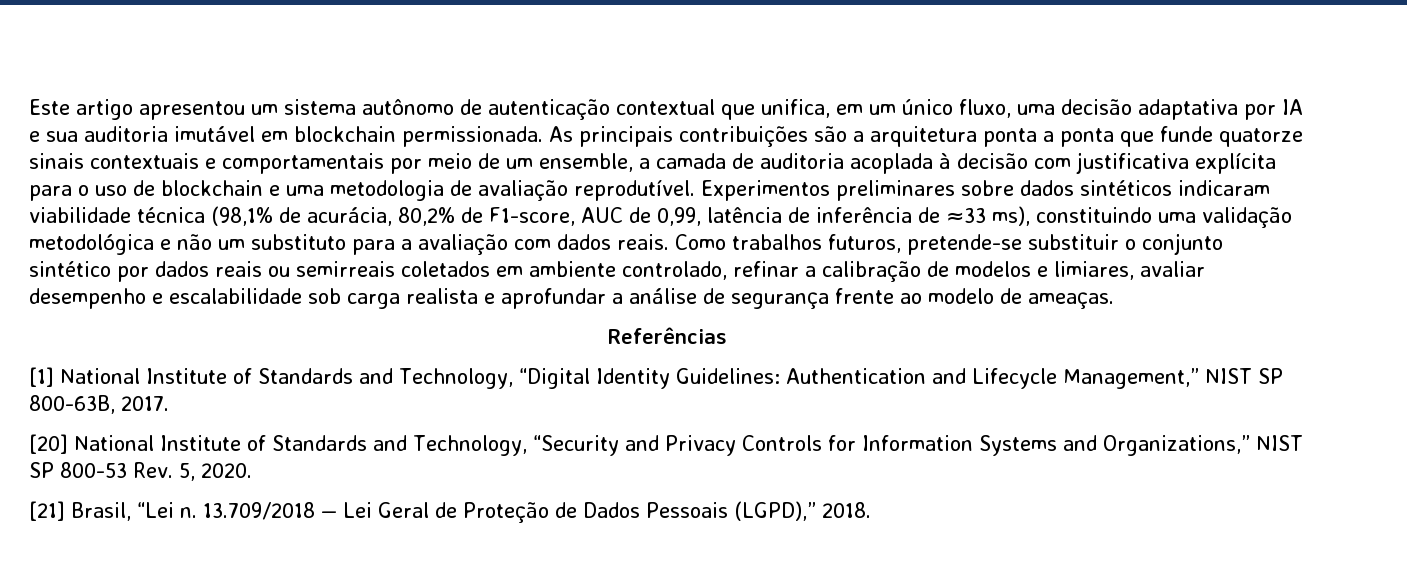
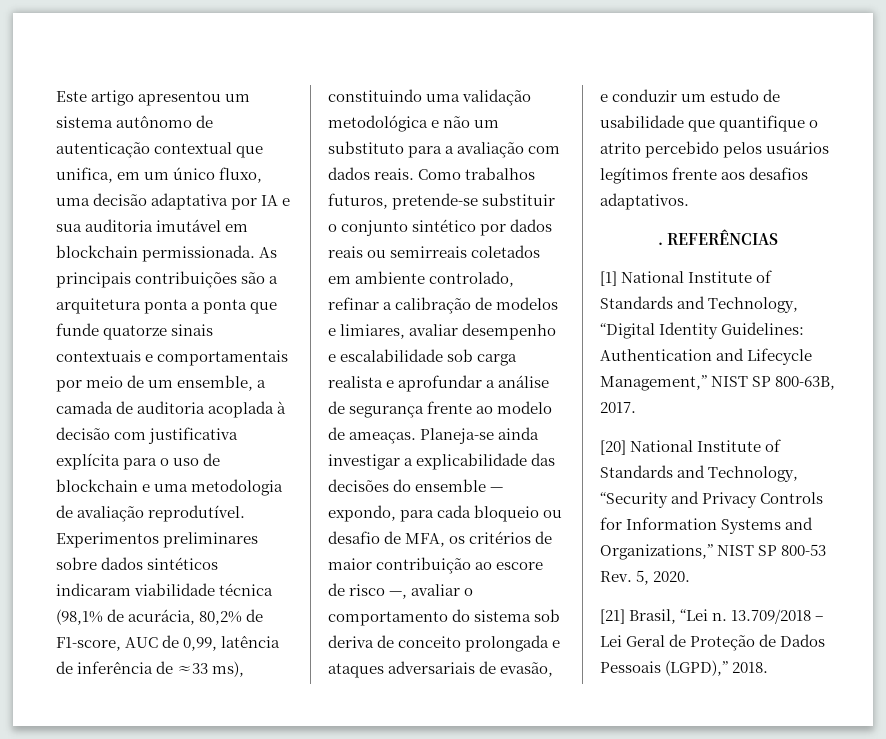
- Como trabalhos futuros, pretende-se substituir o conjunto sintético por dados reais ou semirreais coletados em ambiente controlado, refinar a calibração de modelos e limiares, avaliar desempenho e escalabilidade sob carga realista e aprofundar a análise de segurança frente ao modelo de ameaças.
- Referências
+ Como trabalhos futuros, pretende-se substituir o conjunto sintético por dados reais ou semirreais coletados em ambiente controlado, refinar a calibração de modelos e limiares, avaliar desempenho e escalabilidade sob carga realista e aprofundar a análise de segurança frente ao modelo de ameaças. Planeja-se ainda investigar a explicabilidade das decisões do ensemble — expondo, para cada bloqueio ou desafio de MFA, os critérios de maior contribuição ao escore de risco —, avaliar o comportamento do sistema sob deriva de conceito prolongada e ataques adversariais de evasão, e conduzir um estudo de usabilidade que quantifique o atrito percebido pelos usuários legítimos frente aos desafios adaptativos.
+ . REFERÊNCIAS
- 13.709/2018 — Lei Geral de Proteção de Dados Pessoais (LGPD),” 2018.
+ 13.709/2018 – Lei Geral de Proteção de Dados Pessoais (LGPD),” 2018.

